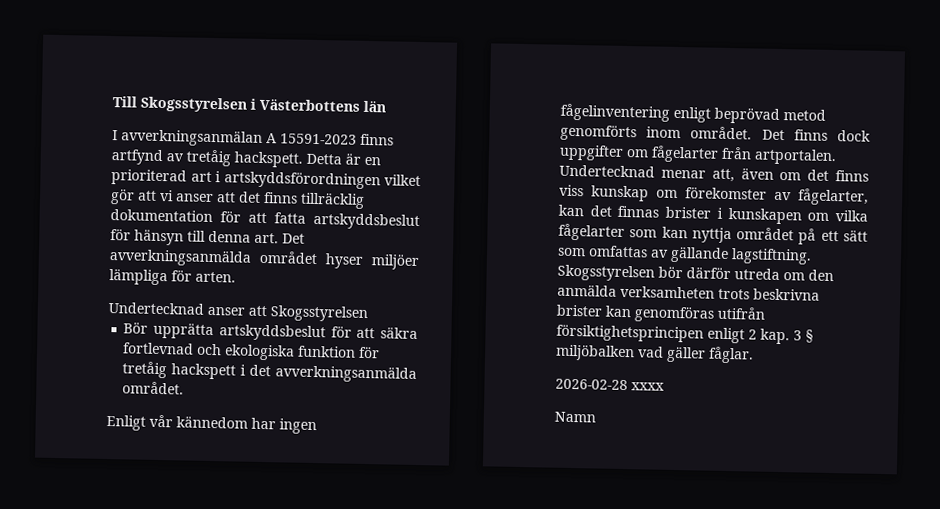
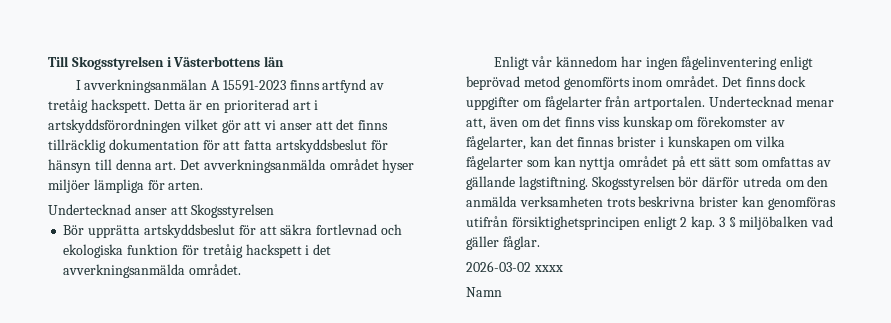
- 2026-02-28 xxxx
+ 2026-03-02 xxxx

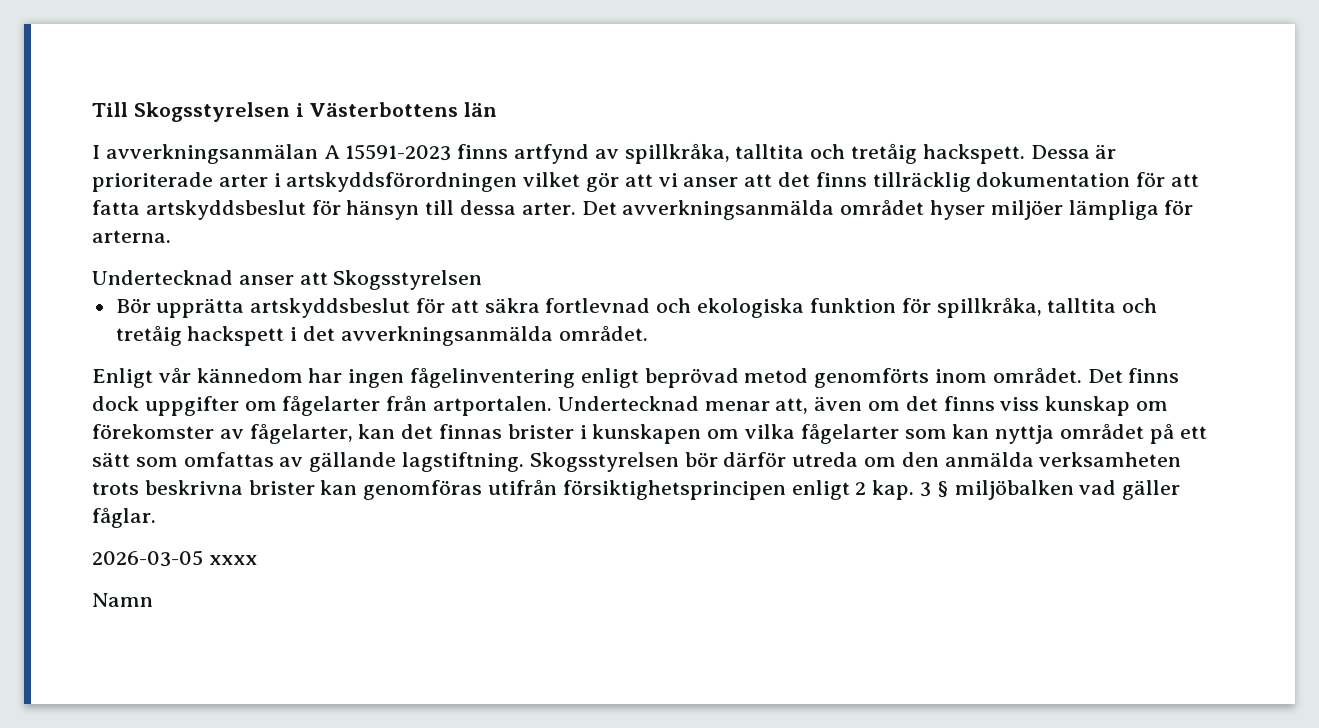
- I avverkningsanmälan A 15591-2023 finns artfynd av tretåig hackspett. Detta är en prioriterad art i artskyddsförordningen vilket gör att vi anser att det finns tillräcklig dokumentation för att fatta artskyddsbeslut för hänsyn till denna art. Det avverkningsanmälda området hyser miljöer lämpliga för arten.
+ I avverkningsanmälan A 15591-2023 finns artfynd av spillkråka, talltita och tretåig hackspett. Dessa är prioriterade arter i artskyddsförordningen vilket gör att vi anser att det finns tillräcklig dokumentation för att fatta artskyddsbeslut för hänsyn till dessa arter. Det avverkningsanmälda området hyser miljöer lämpliga för arterna.
- Bör upprätta artskyddsbeslut för att säkra fortlevnad och ekologiska funktion för tretåig hackspett i det avverkningsanmälda området.
+ Bör upprätta artskyddsbeslut för att säkra fortlevnad och ekologiska funktion för spillkråka, talltita och tretåig hackspett i det avverkningsanmälda området.
- 2026-03-02 xxxx
+ 2026-03-05 xxxx

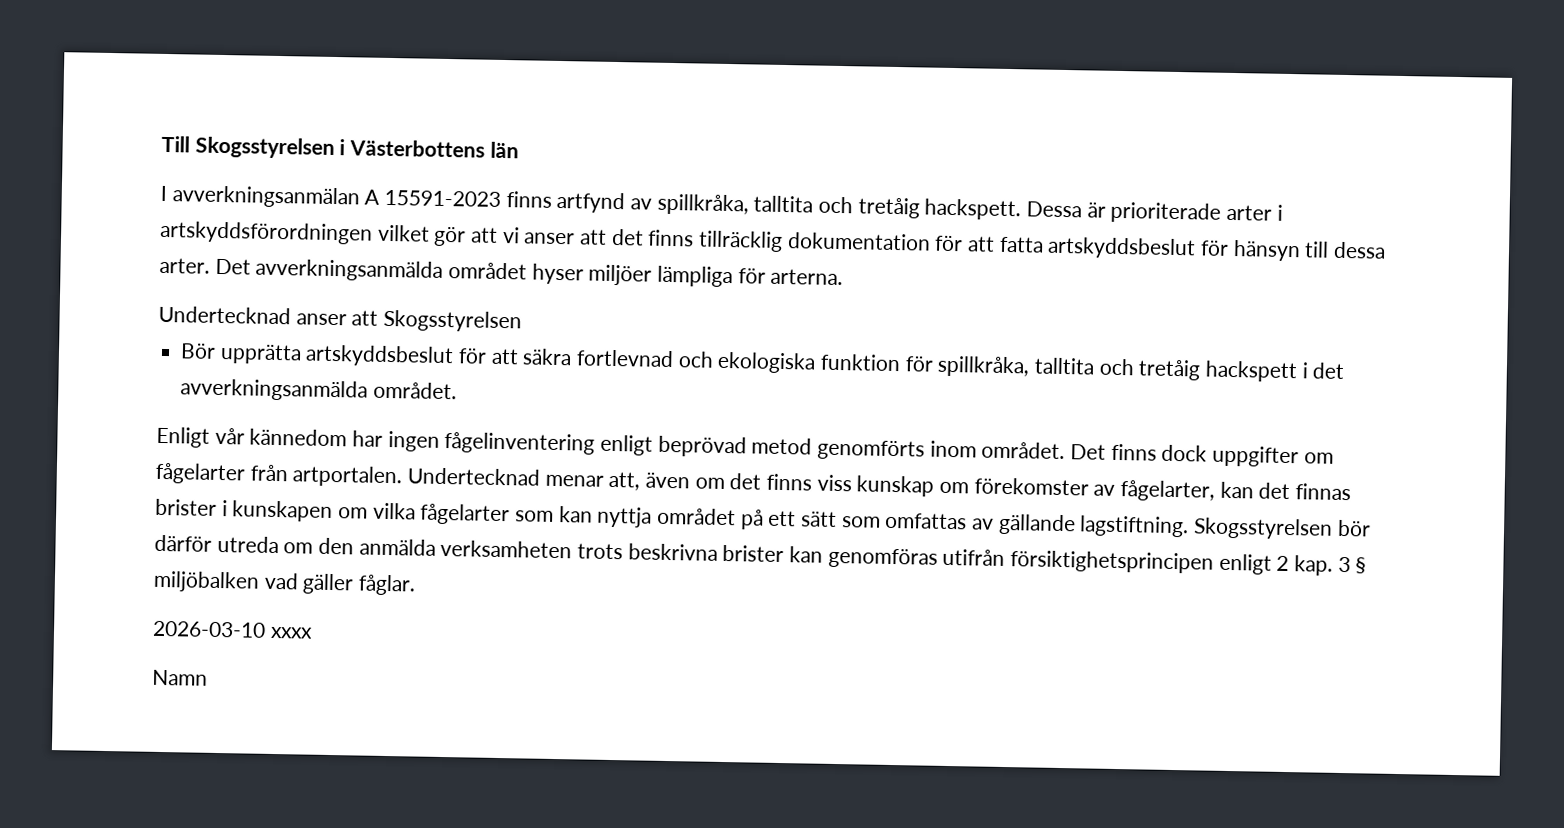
- 2026-03-05 xxxx
+ 2026-03-10 xxxx

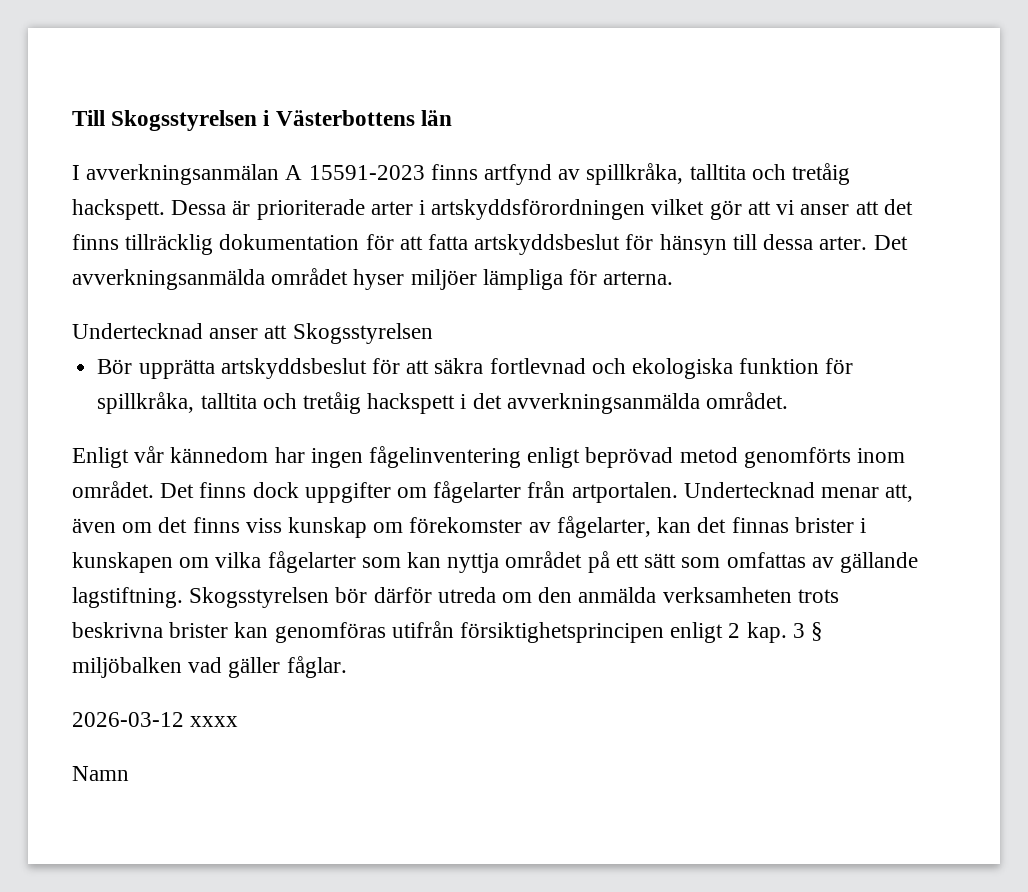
- 2026-03-10 xxxx
+ 2026-03-12 xxxx

